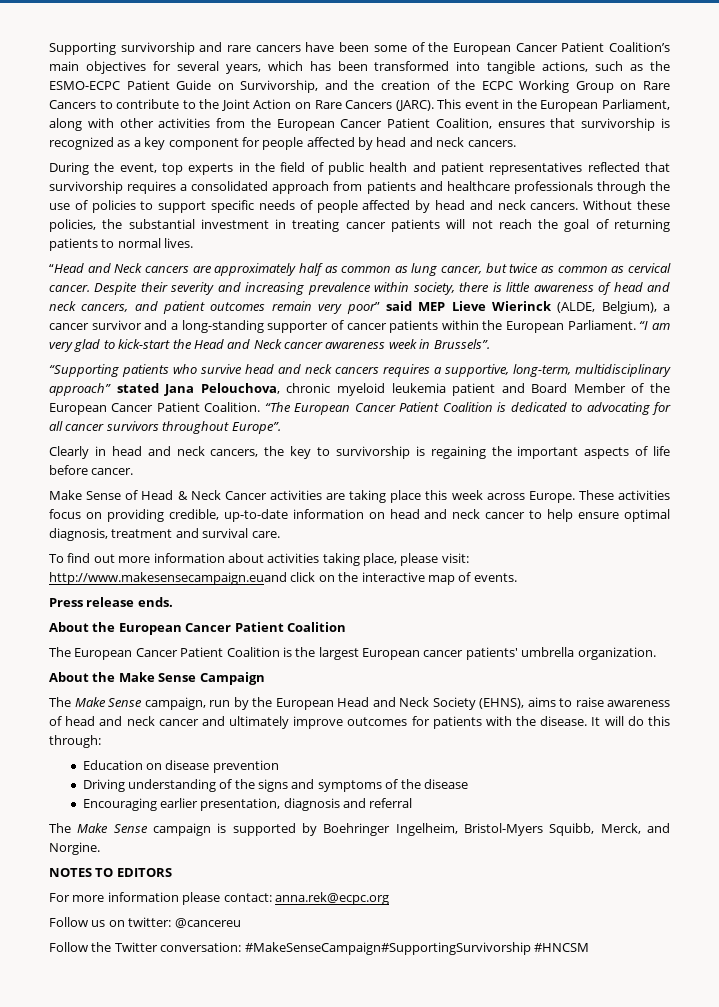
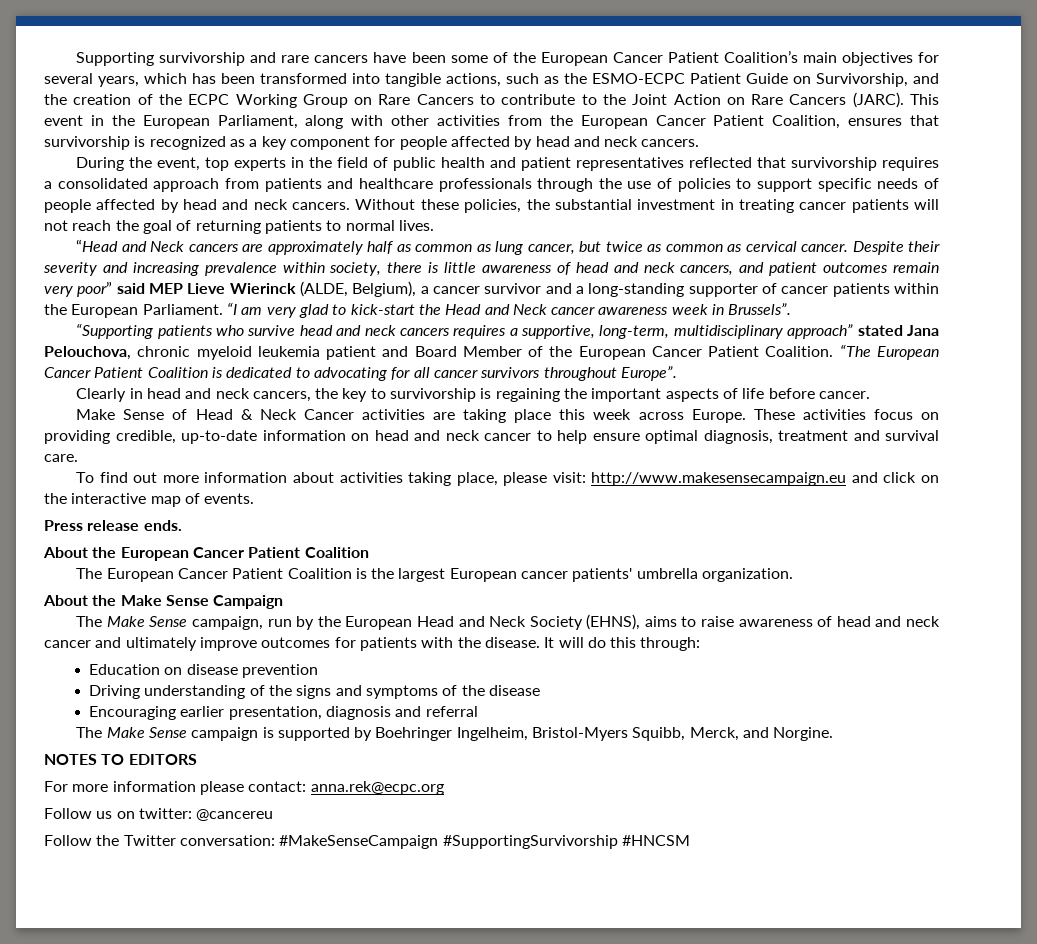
- To find out more information about activities taking place, please visit: http://www.makesensecampaign.euand click on the interactive map of events.
+ To find out more information about activities taking place, please visit: http://www.makesensecampaign.eu and click on the interactive map of events.
- Follow the Twitter conversation: #MakeSenseCampaign#SupportingSurvivorship #HNCSM
+ Follow the Twitter conversation: #MakeSenseCampaign #SupportingSurvivorship #HNCSM

